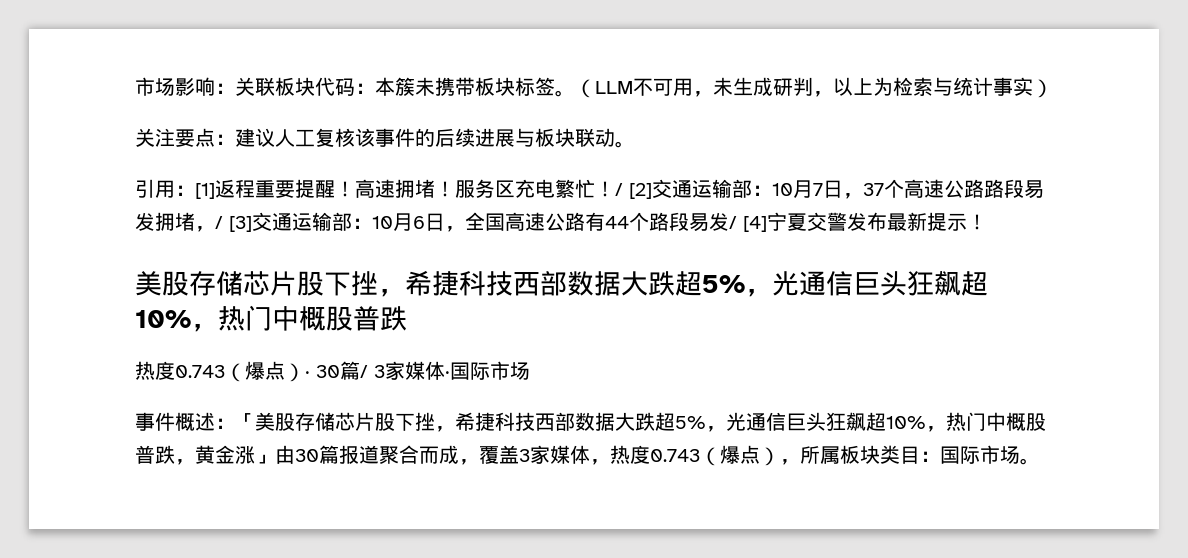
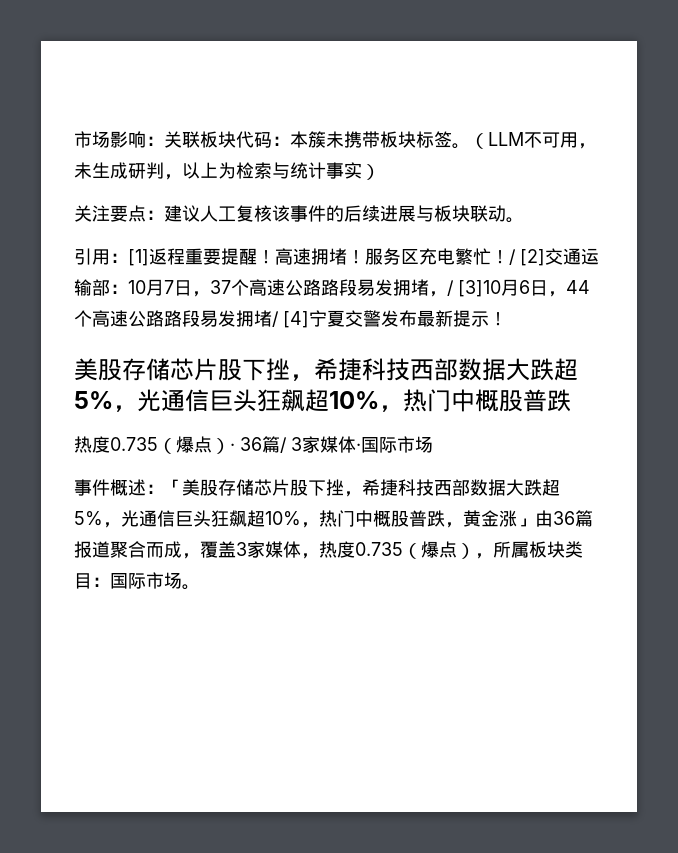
- / [2]交通运输部：10月7日，37个高速公路路段易发拥堵，/ [3]交通运输部：10月6日，全国高速公路有44个路段易发/ [4]宁夏交警发布最新提示！
+ / [2]交通运输部：10月7日，37个高速公路路段易发拥堵，/ [3]10月6日，44个高速公路路段易发拥堵/ [4]宁夏交警发布最新提示！
- 热度0.743（爆点）· 30篇/ 3家媒体·国际市场
+ 热度0.735（爆点）· 36篇/ 3家媒体·国际市场
- 事件概述：「美股存储芯片股下挫，希捷科技西部数据大跌超5%，光通信巨头狂飙超10%，热门中概股普跌，黄金涨」由30篇报道聚合而成，覆盖3家媒体，热度0.743（爆点），所属板块类目：国际市场。
+ 事件概述：「美股存储芯片股下挫，希捷科技西部数据大跌超5%，光通信巨头狂飙超10%，热门中概股普跌，黄金涨」由36篇报道聚合而成，覆盖3家媒体，热度0.735（爆点），所属板块类目：国际市场。

